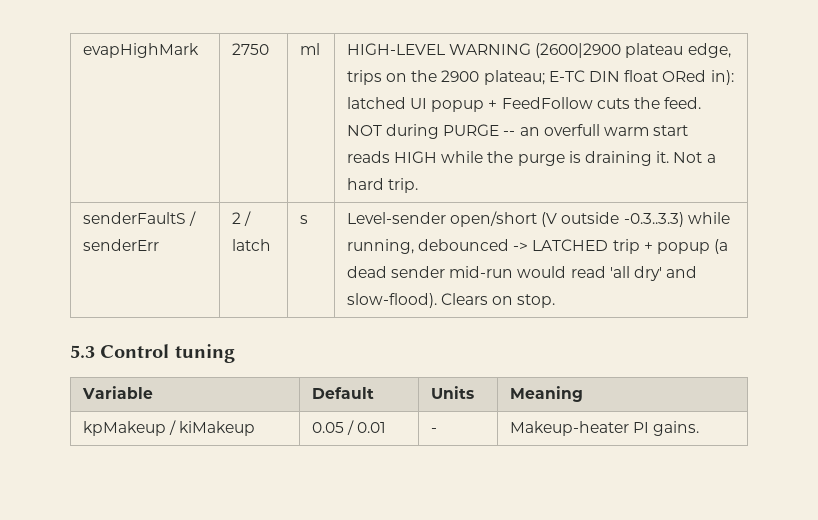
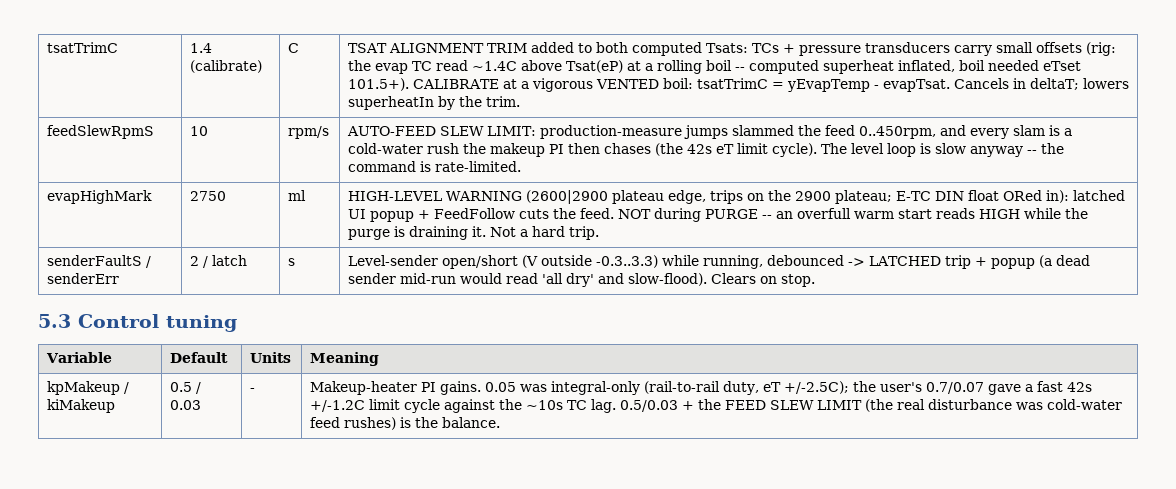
+ tsatTrimC | 1.4 (calibrate) | C | TSAT ALIGNMENT TRIM added to both computed Tsats: TCs + pressure transducers carry small offsets (rig: the evap TC read ~1.4C above Tsat(eP) at a rolling boil -- computed superheat inflated, boil needed eTset 101.5+). CALIBRATE at a vigorous VENTED boil: tsatTrimC = yEvapTemp - evapTsat. Cancels in deltaT; lowers superheatIn by the trim.
+ feedSlewRpmS | 10 | rpm/s | AUTO-FEED SLEW LIMIT: production-measure jumps slammed the feed 0..450rpm, and every slam is a cold-water rush the makeup PI then chases (the 42s eT limit cycle). The level loop is slow anyway -- the command is rate-limited.
- 0.05 / 0.01
+ 0.5 / 0.03
+ 0.05 was integral-only (rail-to-rail duty, eT +/-2.5C); the user's 0.7/0.07 gave a fast 42s +/-1.2C limit cycle against the ~10s TC lag. 0.5/0.03 + the FEED SLEW LIMIT (the real disturbance was cold-water feed rushes) is the balance.

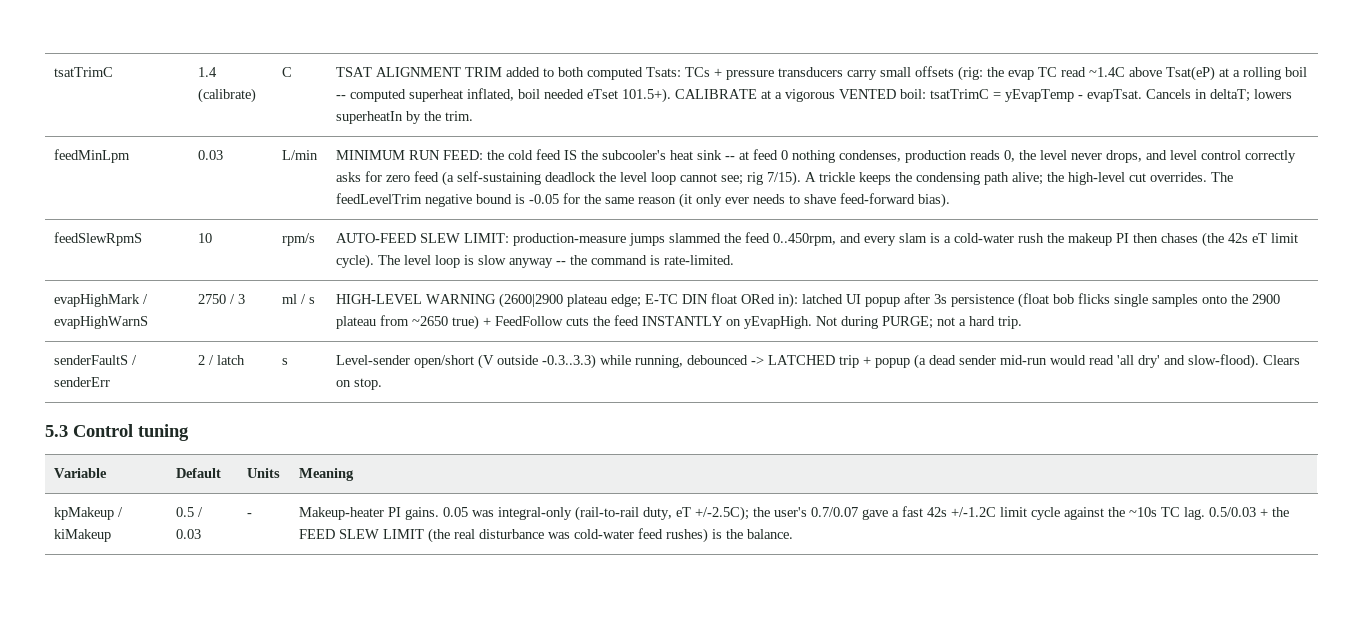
+ feedMinLpm | 0.03 | L/min | MINIMUM RUN FEED: the cold feed IS the subcooler's heat sink -- at feed 0 nothing condenses, production reads 0, the level never drops, and level control correctly asks for zero feed (a self-sustaining deadlock the level loop cannot see; rig 7/15). A trickle keeps the condensing path alive; the high-level cut overrides. The feedLevelTrim negative bound is -0.05 for the same reason (it only ever needs to shave feed-forward bias).
- evapHighMark
+ evapHighMark / evapHighWarnS
- 2750
+ 2750 / 3
- ml
+ ml / s
- HIGH-LEVEL WARNING (2600|2900 plateau edge, trips on the 2900 plateau; E-TC DIN float ORed in): latched UI popup + FeedFollow cuts the feed. NOT during PURGE -- an overfull warm start reads HIGH while the purge is draining it. Not a hard trip.
+ HIGH-LEVEL WARNING (2600|2900 plateau edge; E-TC DIN float ORed in): latched UI popup after 3s persistence (float bob flicks single samples onto the 2900 plateau from ~2650 true) + FeedFollow cuts the feed INSTANTLY on yEvapHigh. Not during PURGE; not a hard trip.

